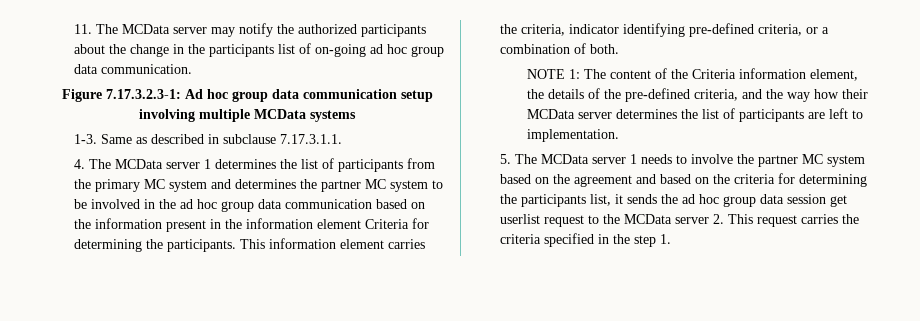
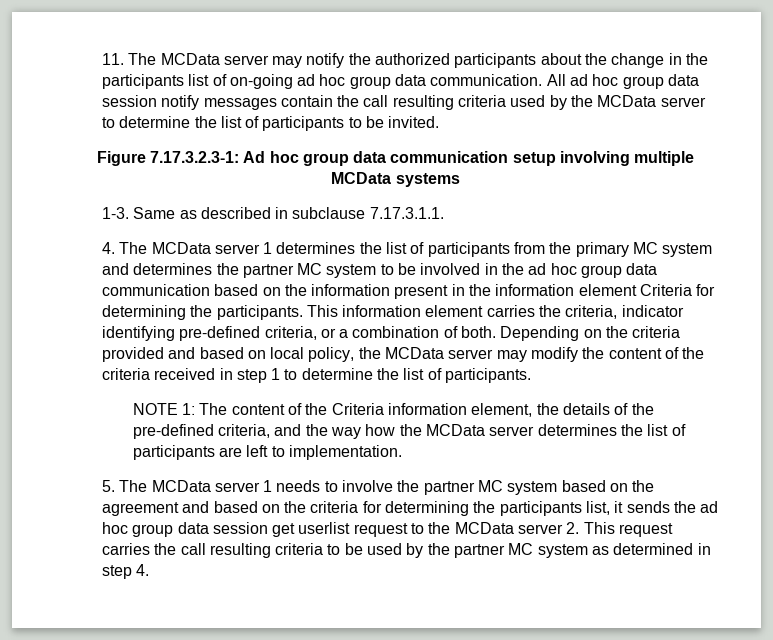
+ All ad hoc group data session notify messages contain the call resulting criteria used by the MCData server to determine the list of participants to be invited.
+ Depending on the criteria provided and based on local policy, the MCData server may modify the content of the criteria received in step 1 to determine the list of participants.
- NOTE 1: The content of the Criteria information element, the details of the pre-defined criteria, and the way how their MCData server determines the list of participants are left to implementation.
+ NOTE 1: The content of the Criteria information element, the details of the pre-defined criteria, and the way how the MCData server determines the list of participants are left to implementation.
- 5. The MCData server 1 needs to involve the partner MC system based on the agreement and based on the criteria for determining the participants list, it sends the ad hoc group data session get userlist request to the MCData server 2. This request carries the criteria specified in the step 1.
+ 5. The MCData server 1 needs to involve the partner MC system based on the agreement and based on the criteria for determining the participants list, it sends the ad hoc group data session get userlist request to the MCData server 2. This request carries the call resulting criteria to be used by the partner MC system as determined in step 4.

